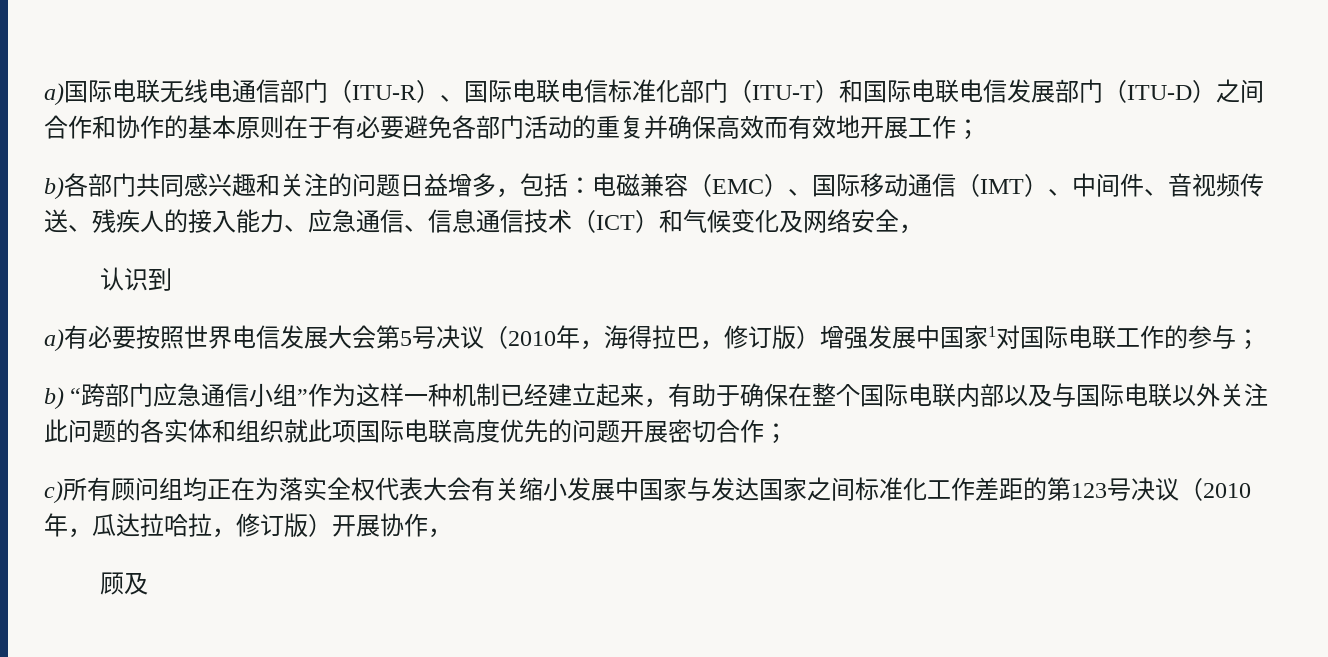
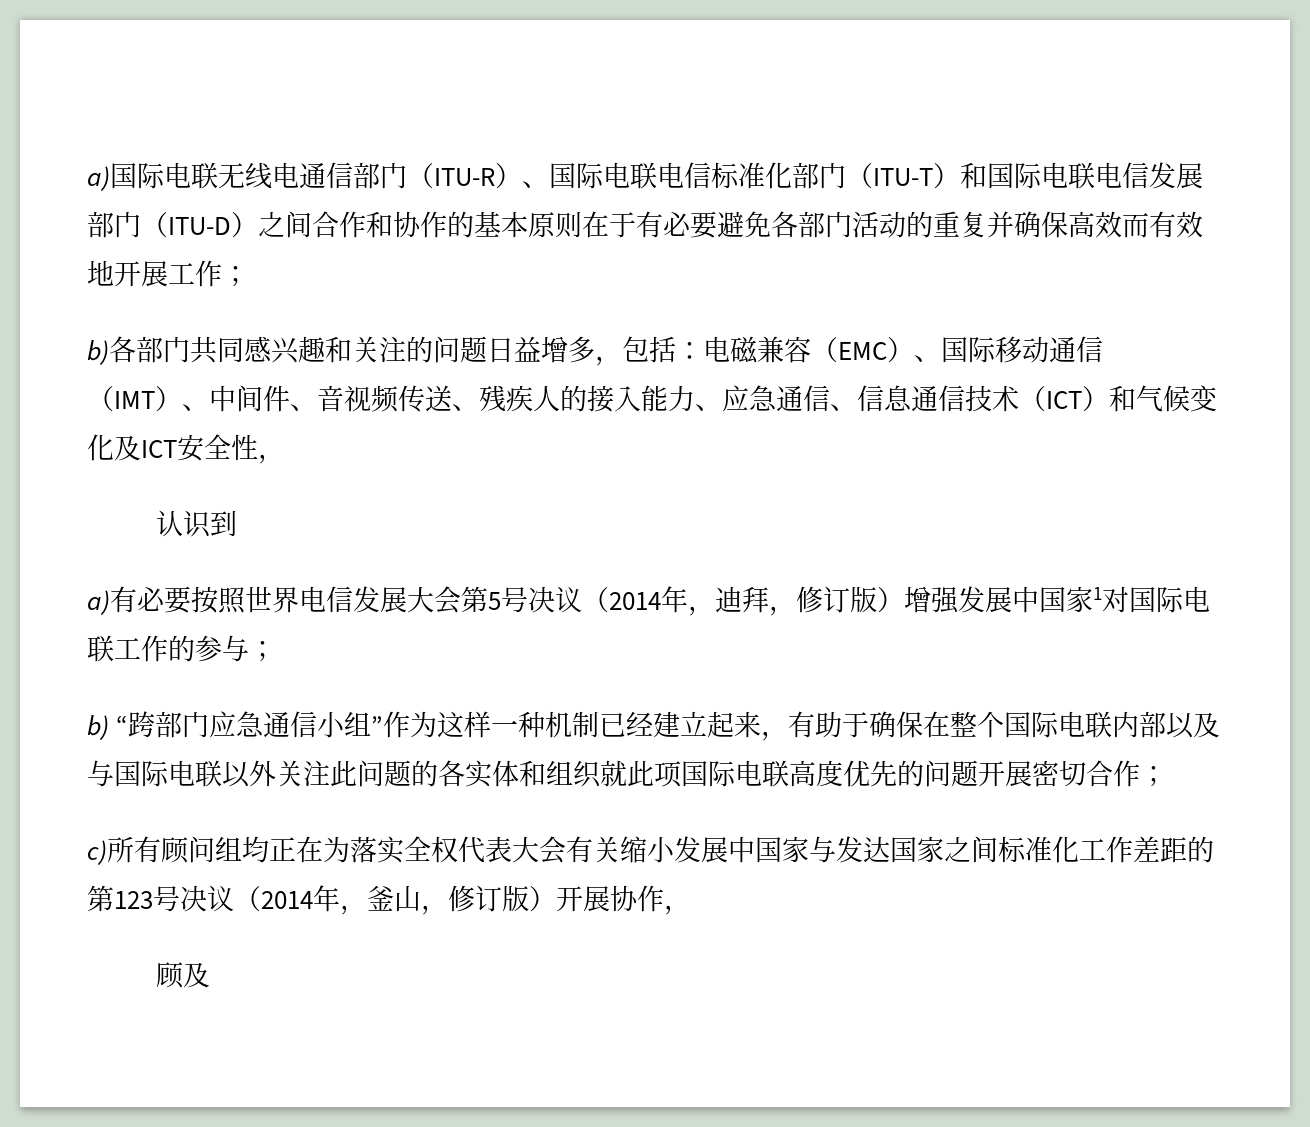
- b)各部门共同感兴趣和关注的问题日益增多，包括：电磁兼容（EMC）、国际移动通信（IMT）、中间件、音视频传送、残疾人的接入能力、应急通信、信息通信技术（ICT）和气候变化及网络安全，
+ b)各部门共同感兴趣和关注的问题日益增多，包括：电磁兼容（EMC）、国际移动通信（IMT）、中间件、音视频传送、残疾人的接入能力、应急通信、信息通信技术（ICT）和气候变化及ICT安全性，
- a)有必要按照世界电信发展大会第5号决议（2010年，海得拉巴，修订版）增强发展中国家1对国际电联工作的参与；
+ a)有必要按照世界电信发展大会第5号决议（2014年，迪拜，修订版）增强发展中国家1对国际电联工作的参与；
- c)所有顾问组均正在为落实全权代表大会有关缩小发展中国家与发达国家之间标准化工作差距的第123号决议（2010年，瓜达拉哈拉，修订版）开展协作，
+ c)所有顾问组均正在为落实全权代表大会有关缩小发展中国家与发达国家之间标准化工作差距的第123号决议（2014年，釜山，修订版）开展协作，

